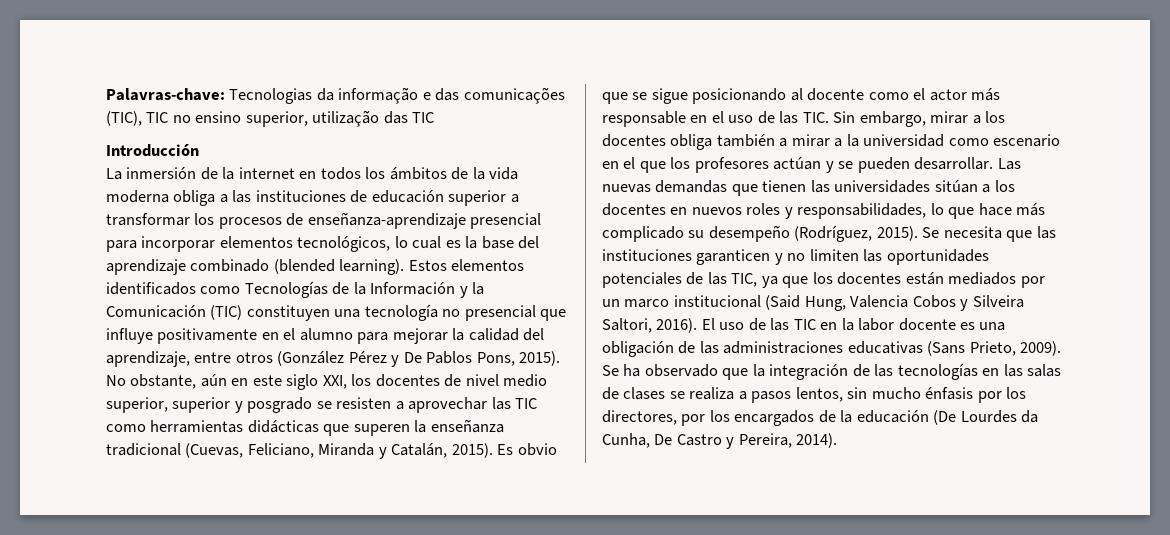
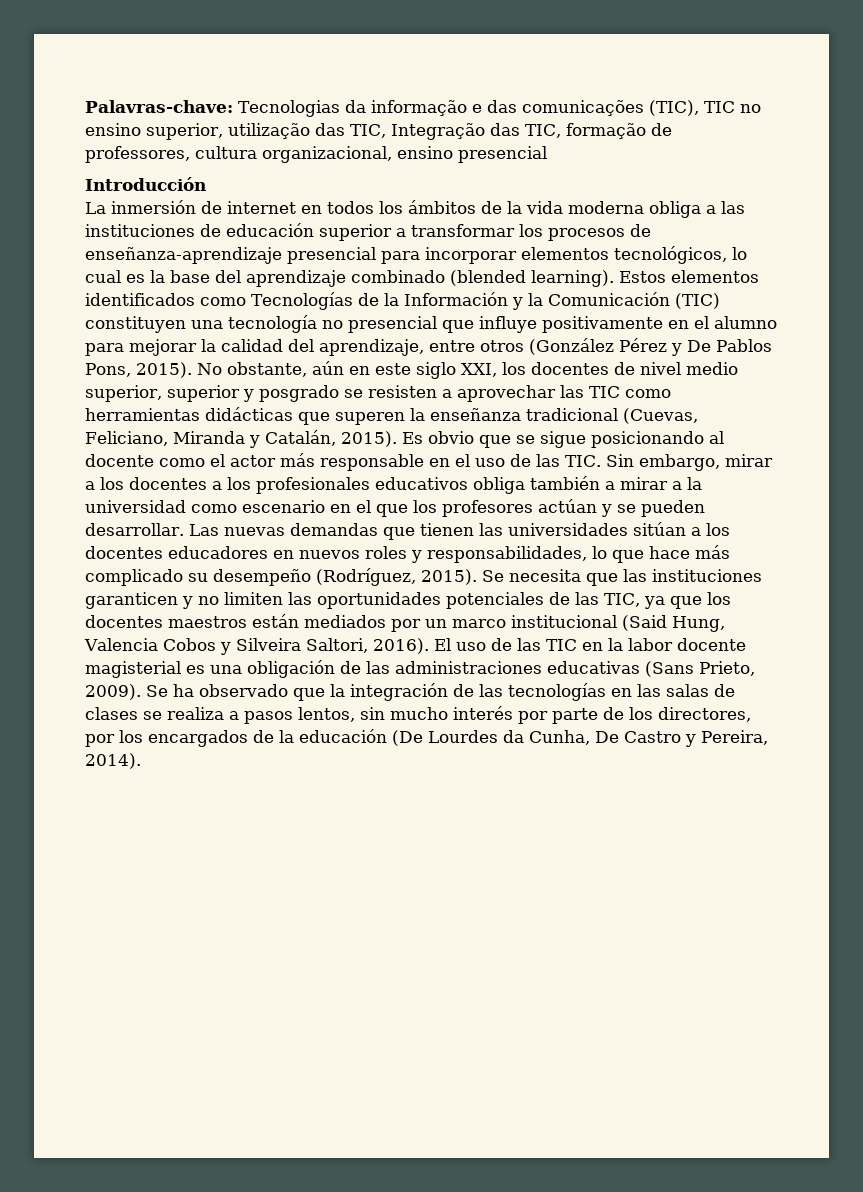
- Palavras-chave: Tecnologias da informação e das comunicações (TIC), TIC no ensino superior, utilização das TIC
+ Palavras-chave: Tecnologias da informação e das comunicações (TIC), TIC no ensino superior, utilização das TIC, Integração das TIC, formação de professores, cultura organizacional, ensino presencial
- La inmersión de la internet en todos los ámbitos de la vida moderna obliga a las instituciones de educación superior a transformar los procesos de enseñanza-aprendizaje presencial para incorporar elementos tecnológicos, lo cual es la base del aprendizaje combinado (blended learning).
+ La inmersión de internet en todos los ámbitos de la vida moderna obliga a las instituciones de educación superior a transformar los procesos de enseñanza-aprendizaje presencial para incorporar elementos tecnológicos, lo cual es la base del aprendizaje combinado (blended learning).
- Es obvio que se sigue posicionando al docente como el actor más responsable en el uso de las TIC. Sin embargo, mirar a los docentes obliga también a mirar a la universidad como escenario en el que los profesores actúan y se pueden desarrollar.
+ Es obvio que se sigue posicionando al docente como el actor más responsable en el uso de las TIC. Sin embargo, mirar a los docentes a los profesionales educativos obliga también a mirar a la universidad como escenario en el que los profesores actúan y se pueden desarrollar.
- Las nuevas demandas que tienen las universidades sitúan a los docentes en nuevos roles y responsabilidades, lo que hace más complicado su desempeño (Rodríguez, 2015).
+ Las nuevas demandas que tienen las universidades sitúan a los docentes educadores en nuevos roles y responsabilidades, lo que hace más complicado su desempeño (Rodríguez, 2015).
- Se necesita que las instituciones garanticen y no limiten las oportunidades potenciales de las TIC, ya que los docentes están mediados por un marco institucional (Said Hung, Valencia Cobos y Silveira Saltori, 2016).
+ Se necesita que las instituciones garanticen y no limiten las oportunidades potenciales de las TIC, ya que los docentes maestros están mediados por un marco institucional (Said Hung, Valencia Cobos y Silveira Saltori, 2016).
- El uso de las TIC en la labor docente es una obligación de las administraciones educativas (Sans Prieto, 2009).
+ El uso de las TIC en la labor docente magisterial es una obligación de las administraciones educativas (Sans Prieto, 2009).
- Se ha observado que la integración de las tecnologías en las salas de clases se realiza a pasos lentos, sin mucho énfasis por los directores, por los encargados de la educación (De Lourdes da Cunha, De Castro y Pereira, 2014).
+ Se ha observado que la integración de las tecnologías en las salas de clases se realiza a pasos lentos, sin mucho interés por parte de los directores, por los encargados de la educación (De Lourdes da Cunha, De Castro y Pereira, 2014).

